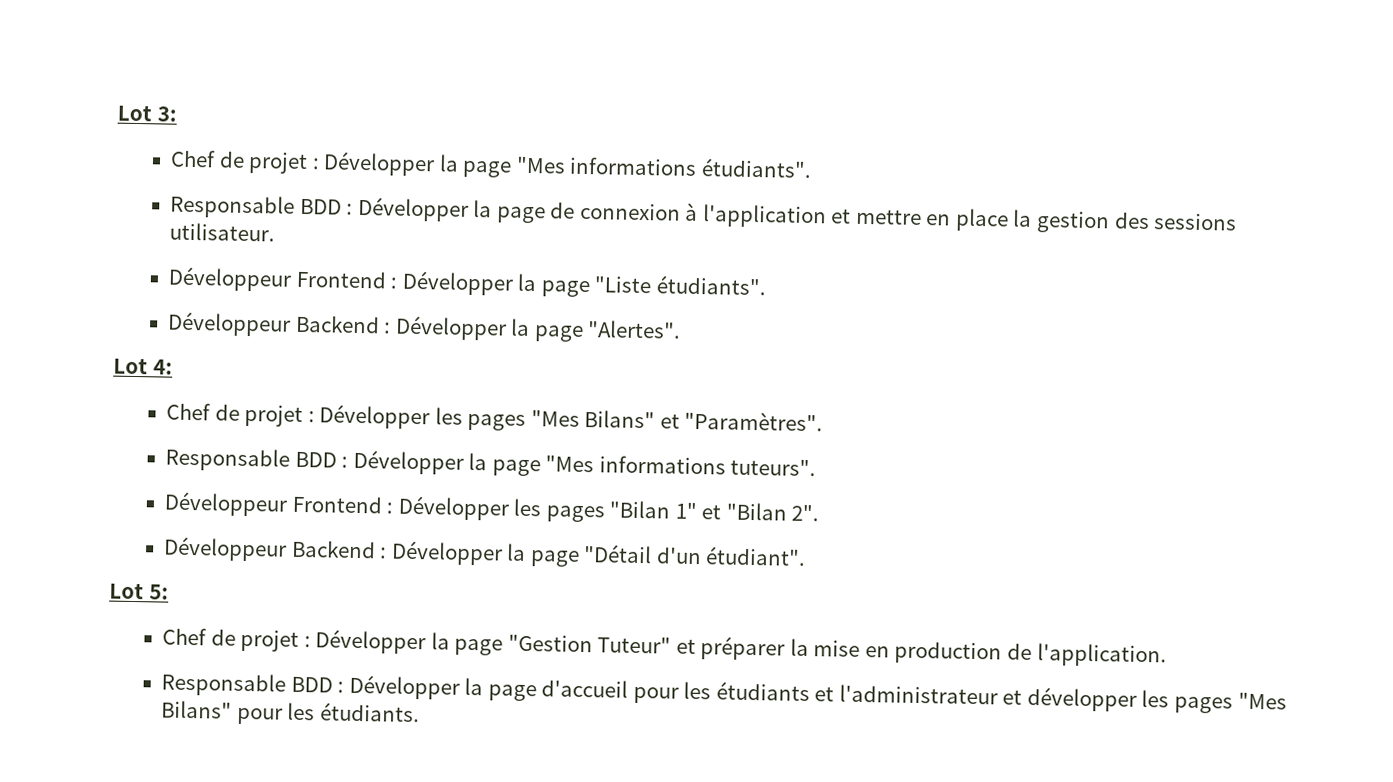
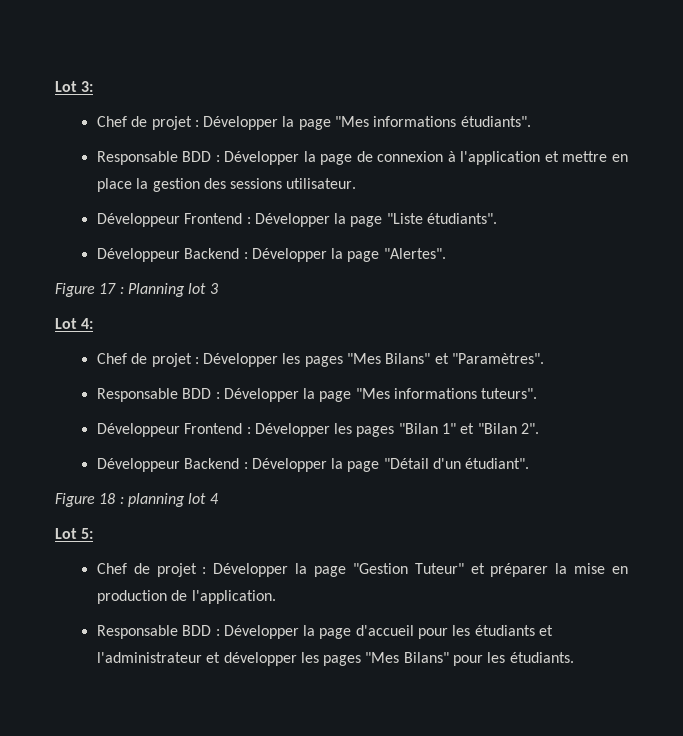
+ Figure 17 : Planning lot 3
+ Figure 18 : planning lot 4

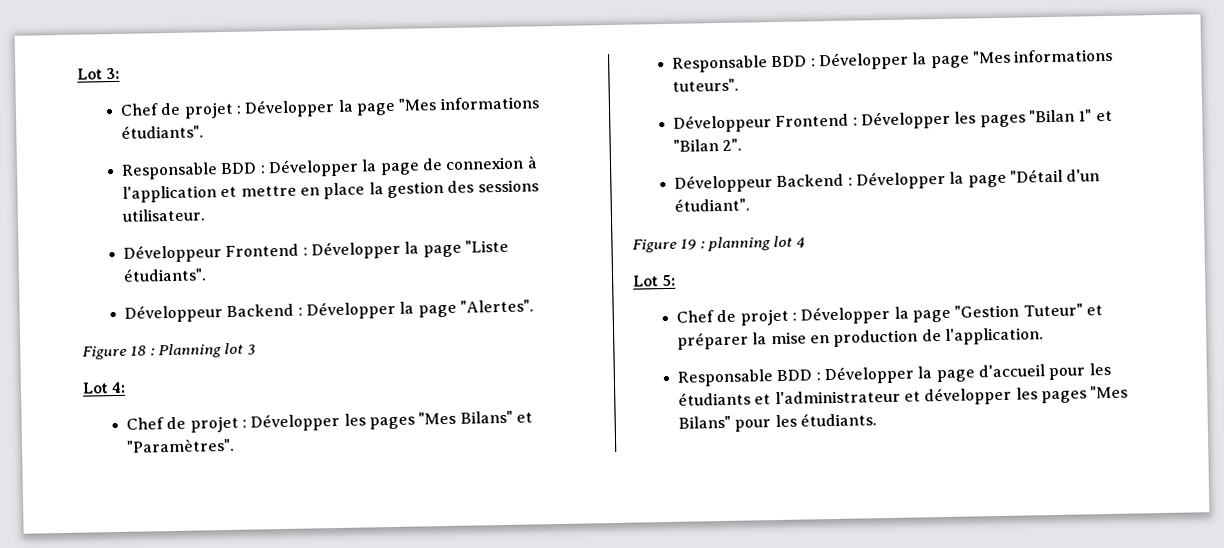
- Figure 17 : Planning lot 3
+ Figure 18 : Planning lot 3
- Figure 18 : planning lot 4
+ Figure 19 : planning lot 4

